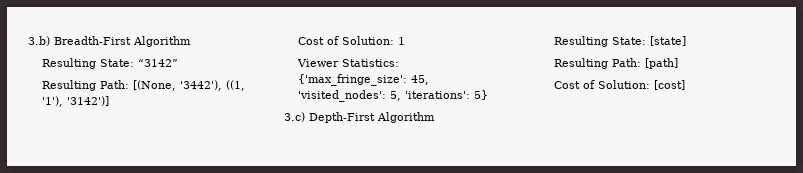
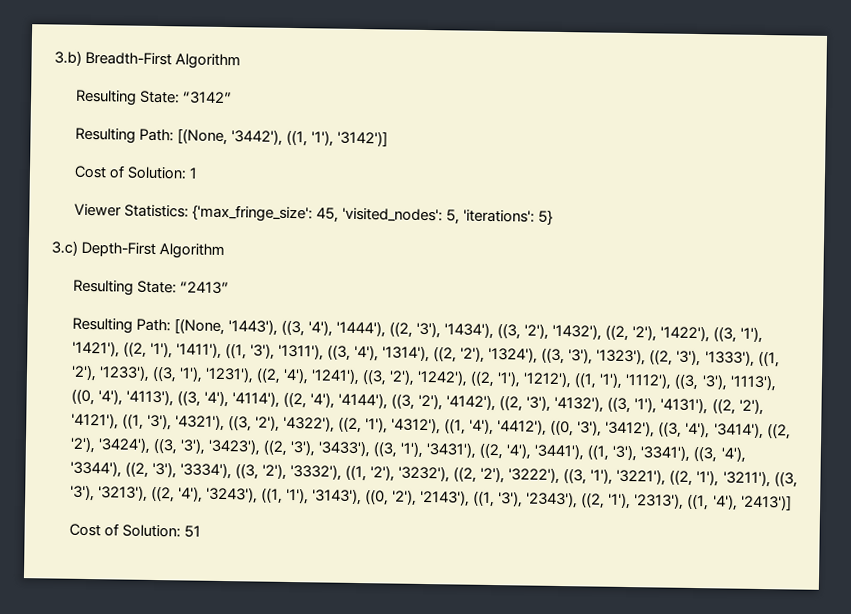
- Resulting State: [state]
- Resulting Path: [path]
- Cost of Solution: [cost]
+ Resulting State: “2413”
+ Resulting Path: [(None, '1443'), ((3, '4'), '1444'), ((2, '3'), '1434'), ((3, '2'), '1432'), ((2, '2'), '1422'), ((3, '1'), '1421'), ((2, '1'), '1411'), ((1, '3'), '1311'), ((3, '4'), '1314'), ((2, '2'), '1324'), ((3, '3'), '1323'), ((2, '3'), '1333'), ((1, '2'), '1233'), ((3, '1'), '1231'), ((2, '4'), '1241'), ((3, '2'), '1242'), ((2, '1'), '1212'), ((1, '1'), '1112'), ((3, '3'), '1113'), ((0, '4'), '4113'), ((3, '4'), '4114'), ((2, '4'), '4144'), ((3, '2'), '4142'), ((2, '3'), '4132'), ((3, '1'), '4131'), ((2, '2'), '4121'), ((1, '3'), '4321'), ((3, '2'), '4322'), ((2, '1'), '4312'), ((1, '4'), '4412'), ((0, '3'), '3412'), ((3, '4'), '3414'), ((2, '2'), '3424'), ((3, '3'), '3423'), ((2, '3'), '3433'), ((3, '1'), '3431'), ((2, '4'), '3441'), ((1, '3'), '3341'), ((3, '4'), '3344'), ((2, '3'), '3334'), ((3, '2'), '3332'), ((1, '2'), '3232'), ((2, '2'), '3222'), ((3, '1'), '3221'), ((2, '1'), '3211'), ((3, '3'), '3213'), ((2, '4'), '3243'), ((1, '1'), '3143'), ((0, '2'), '2143'), ((1, '3'), '2343'), ((2, '1'), '2313'), ((1, '4'), '2413')]
+ Cost of Solution: 51

